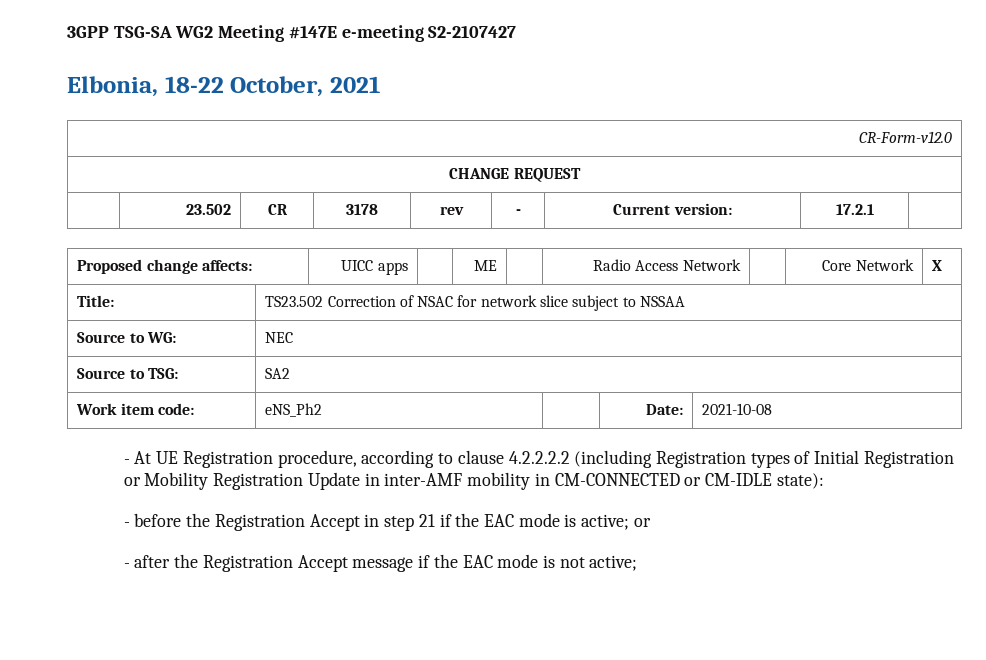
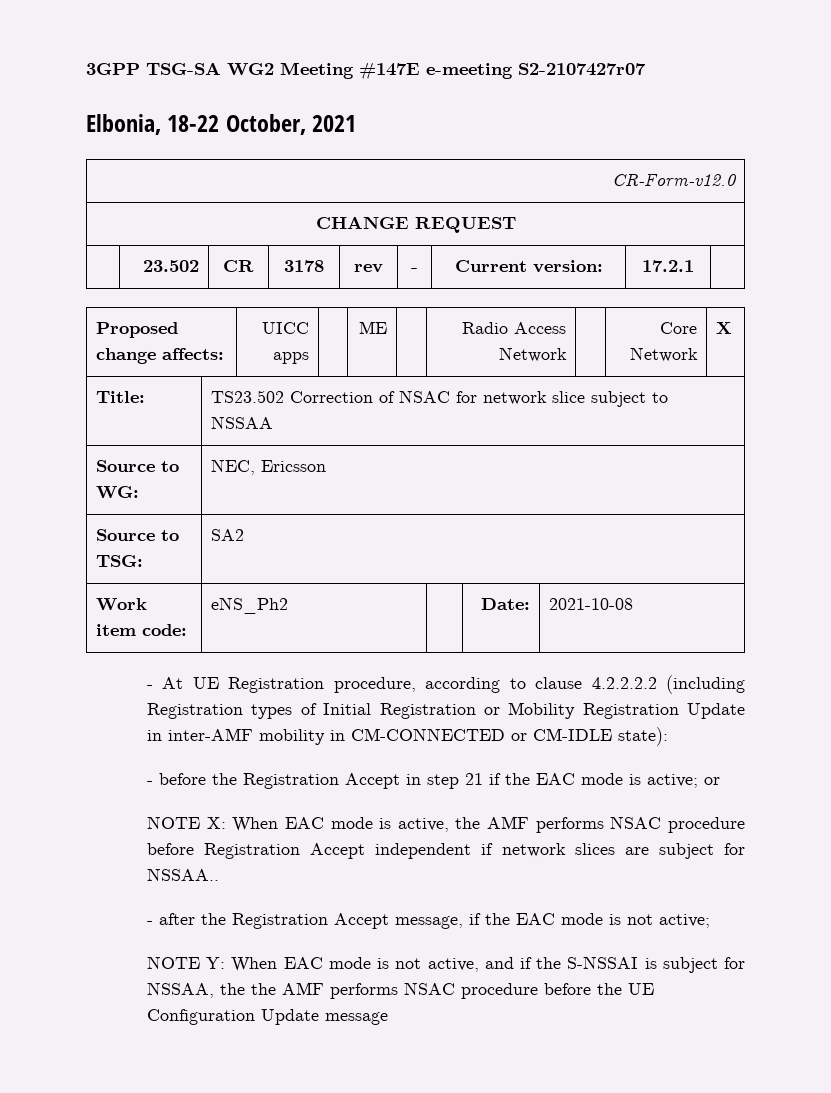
- 3GPP TSG-SA WG2 Meeting #147E e-meeting S2-2107427
+ 3GPP TSG-SA WG2 Meeting #147E e-meeting S2-2107427r07
- Source to WG: | NEC
+ Source to WG: | NEC, Ericsson
+ NOTE X: When EAC mode is active, the AMF performs NSAC procedure before Registration Accept independent if network slices are subject for NSSAA..
- - after the Registration Accept message if the EAC mode is not active;
+ - after the Registration Accept message, if the EAC mode is not active;
+ NOTE Y: When EAC mode is not active, and if the S-NSSAI is subject for NSSAA, the the AMF performs NSAC procedure before the UE Configuration Update message

